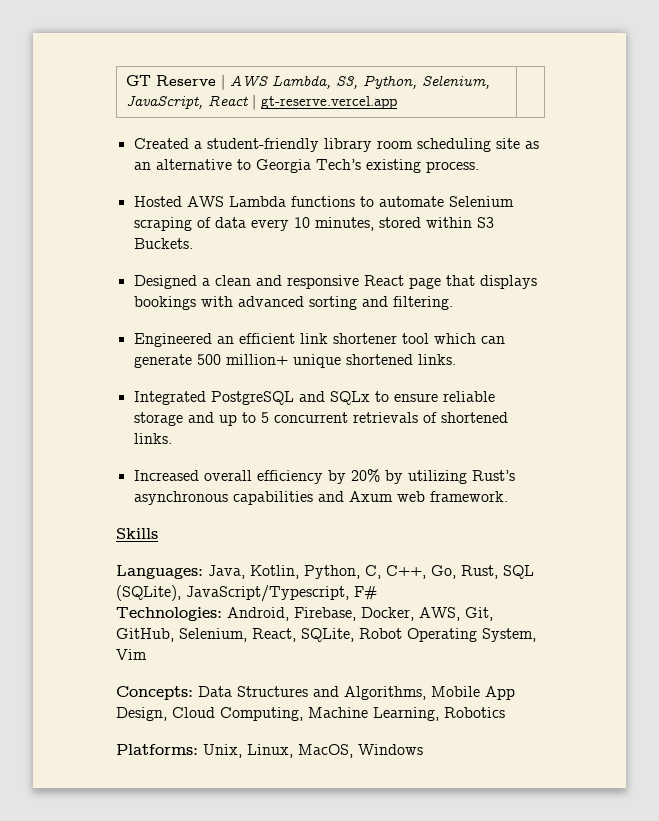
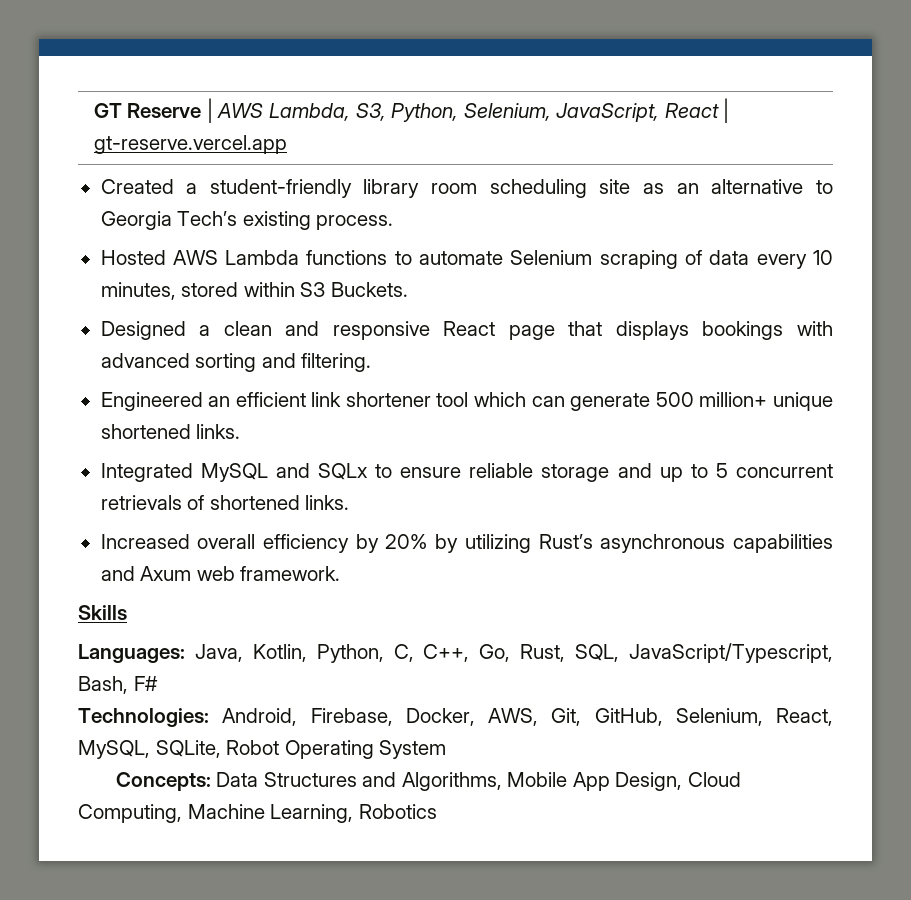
- Integrated PostgreSQL and SQLx to ensure reliable storage and up to 5 concurrent retrievals of shortened links.
+ Integrated MySQL and SQLx to ensure reliable storage and up to 5 concurrent retrievals of shortened links.
- Languages: Java, Kotlin, Python, C, C++, Go, Rust, SQL (SQLite), JavaScript/Typescript, F#
+ Languages: Java, Kotlin, Python, C, C++, Go, Rust, SQL, JavaScript/Typescript, Bash, F#
- Technologies: Android, Firebase, Docker, AWS, Git, GitHub, Selenium, React, SQLite, Robot Operating System, Vim
+ Technologies: Android, Firebase, Docker, AWS, Git, GitHub, Selenium, React, MySQL, SQLite, Robot Operating System
- Platforms: Unix, Linux, MacOS, Windows

